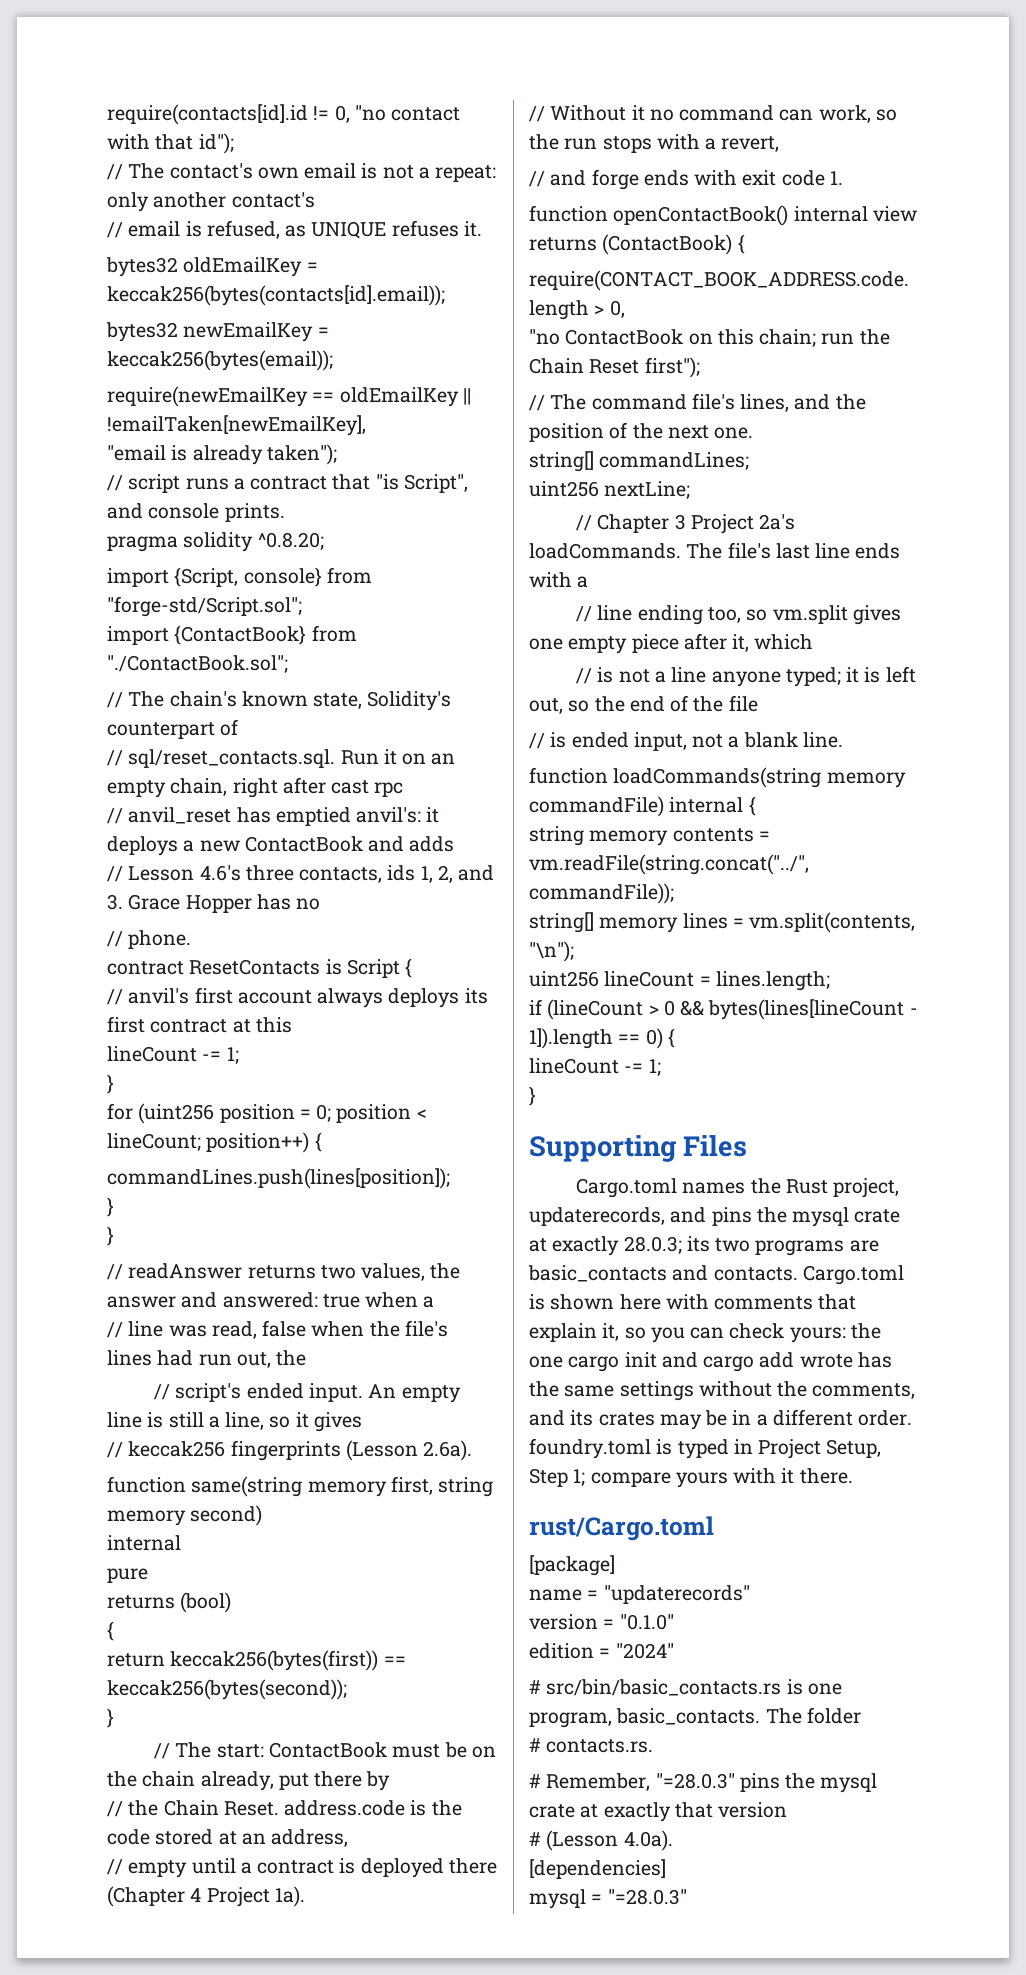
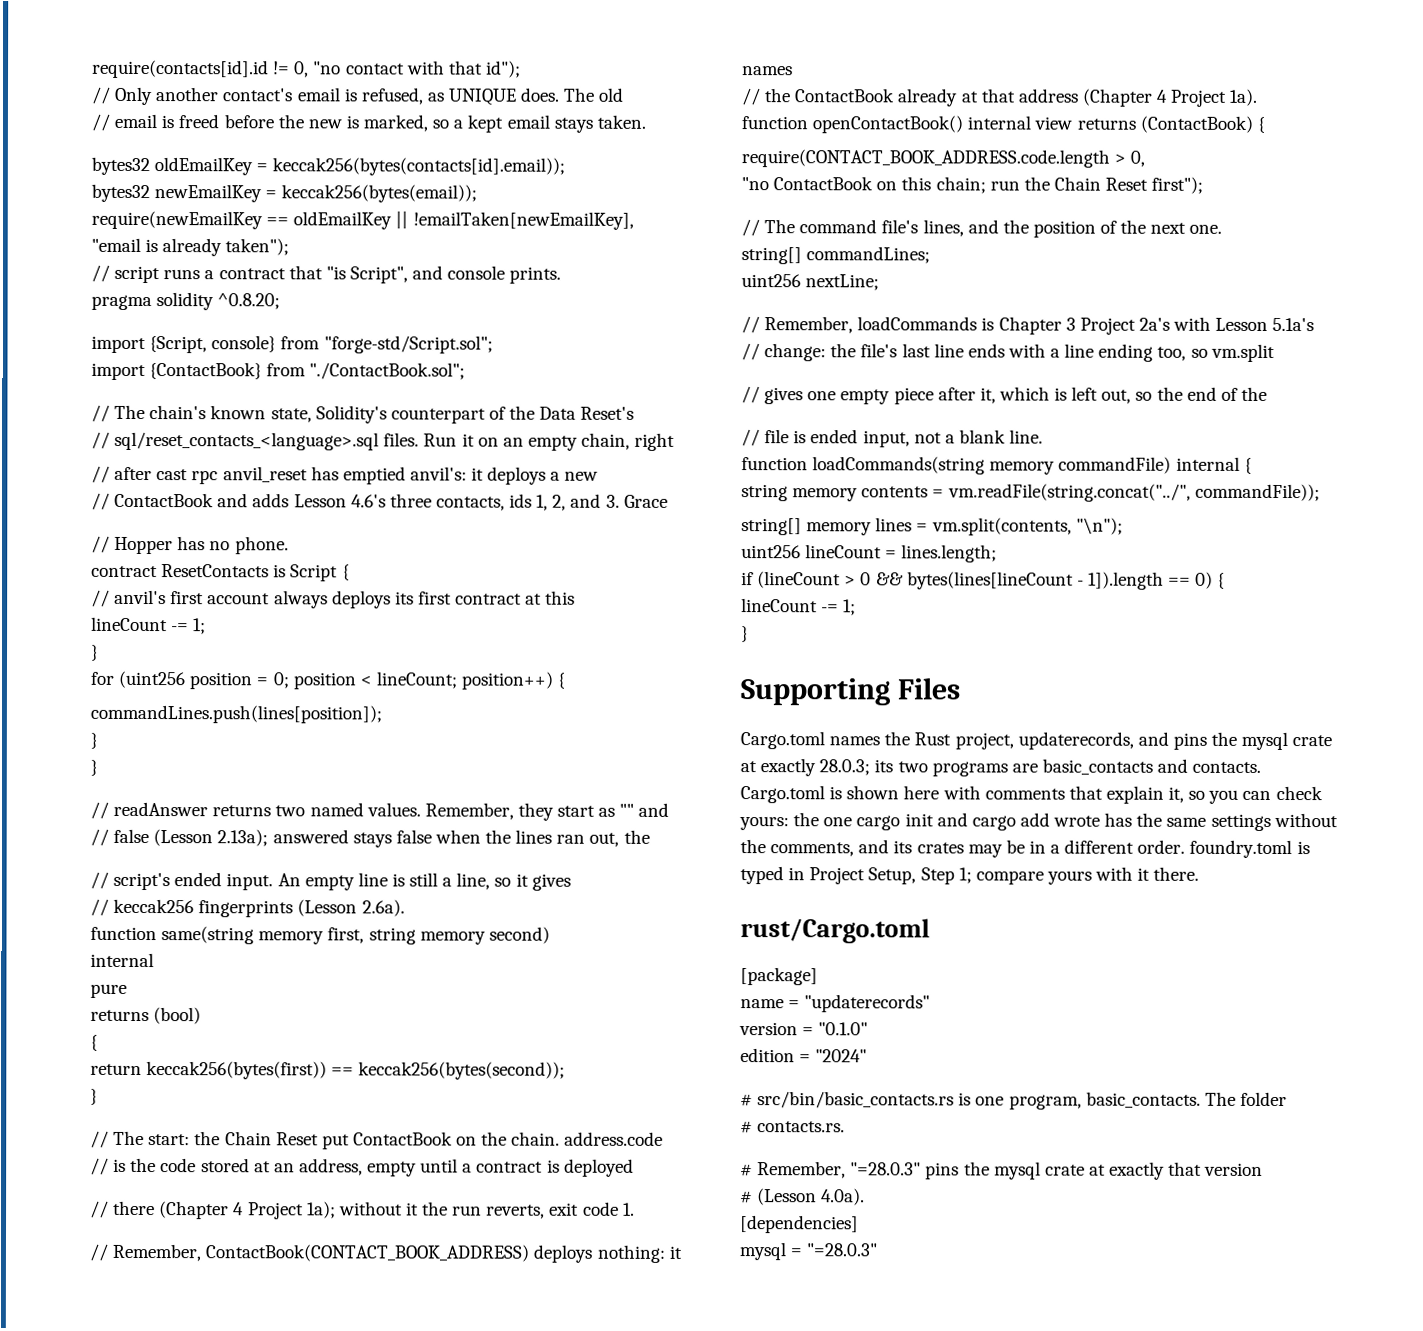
- // The contact's own email is not a repeat: only another contact's
- // email is refused, as UNIQUE refuses it.
+ // Only another contact's email is refused, as UNIQUE does. The old
+ // email is freed before the new is marked, so a kept email stays taken.
- // The chain's known state, Solidity's counterpart of
- // sql/reset_contacts.sql. Run it on an empty chain, right after cast rpc
- // anvil_reset has emptied anvil's: it deploys a new ContactBook and adds
- // Lesson 4.6's three contacts, ids 1, 2, and 3. Grace Hopper has no
- // phone.
+ // The chain's known state, Solidity's counterpart of the Data Reset's
+ // sql/reset_contacts_<language>.sql files. Run it on an empty chain, right
+ // after cast rpc anvil_reset has emptied anvil's: it deploys a new
+ // ContactBook and adds Lesson 4.6's three contacts, ids 1, 2, and 3. Grace
+ // Hopper has no phone.
- // readAnswer returns two values, the answer and answered: true when a
- // line was read, false when the file's lines had run out, the
+ // readAnswer returns two named values. Remember, they start as "" and
+ // false (Lesson 2.13a); answered stays false when the lines ran out, the
- // The start: ContactBook must be on the chain already, put there by
- // the Chain Reset. address.code is the code stored at an address,
- // empty until a contract is deployed there (Chapter 4 Project 1a).
- // Without it no command can work, so the run stops with a revert,
- // and forge ends with exit code 1.
+ // The start: the Chain Reset put ContactBook on the chain. address.code
+ // is the code stored at an address, empty until a contract is deployed
+ // there (Chapter 4 Project 1a); without it the run reverts, exit code 1.
+ // Remember, ContactBook(CONTACT_BOOK_ADDRESS) deploys nothing: it names
+ // the ContactBook already at that address (Chapter 4 Project 1a).
- // Chapter 3 Project 2a's loadCommands. The file's last line ends with a
- // line ending too, so vm.split gives one empty piece after it, which
- // is not a line anyone typed; it is left out, so the end of the file
- // is ended input, not a blank line.
+ // Remember, loadCommands is Chapter 3 Project 2a's with Lesson 5.1a's
+ // change: the file's last line ends with a line ending too, so vm.split
+ // gives one empty piece after it, which is left out, so the end of the
+ // file is ended input, not a blank line.

